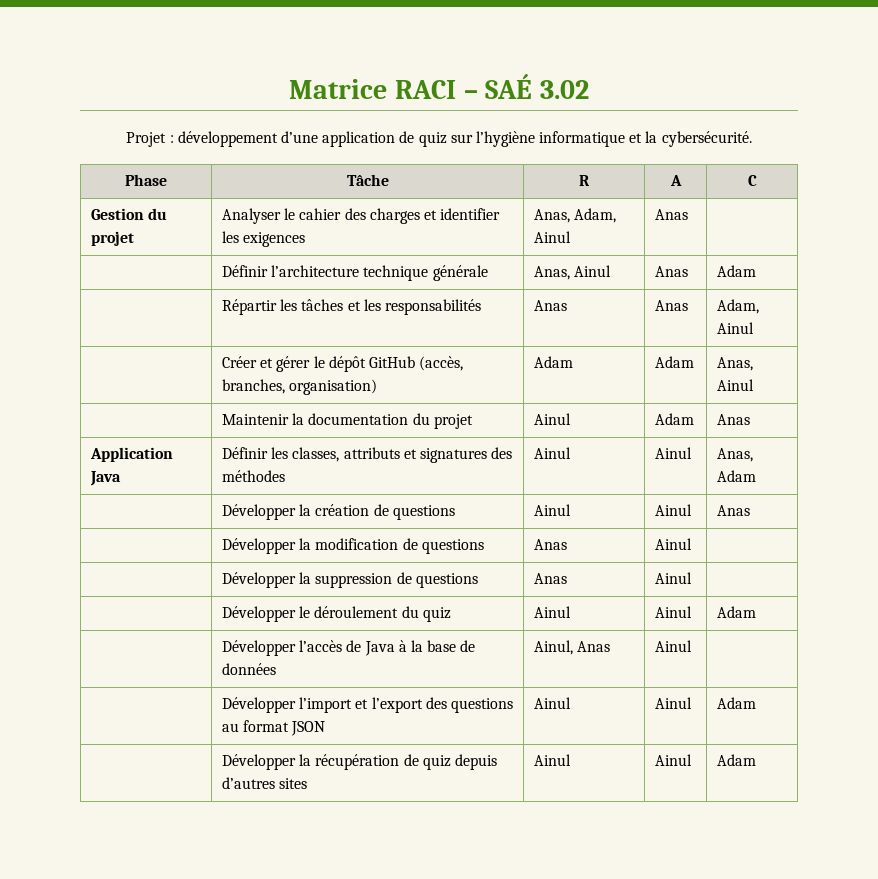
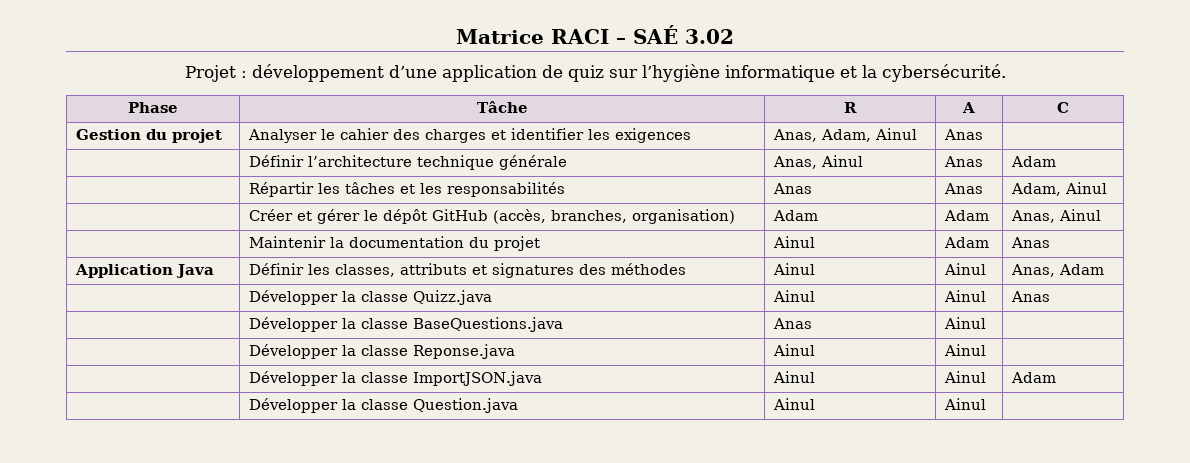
- | Développer la création de questions | Ainul | Ainul | Anas
+ | Développer la classe Quizz.java | Ainul | Ainul | Anas
- | Développer la modification de questions | Anas | Ainul |
+ | Développer la classe BaseQuestions.java | Anas | Ainul |
- | Développer la suppression de questions | Anas | Ainul |
- | Développer le déroulement du quiz | Ainul | Ainul | Adam
- | Développer l’accès de Java à la base de données | Ainul, Anas | Ainul |
- | Développer l’import et l’export des questions au format JSON | Ainul | Ainul | Adam
+ | Développer la classe Reponse.java | Ainul | Ainul |
+ | Développer la classe ImportJSON.java | Ainul | Ainul | Adam
- | Développer la récupération de quiz depuis d’autres sites | Ainul | Ainul | Adam
+ | Développer la classe Question.java | Ainul | Ainul |

